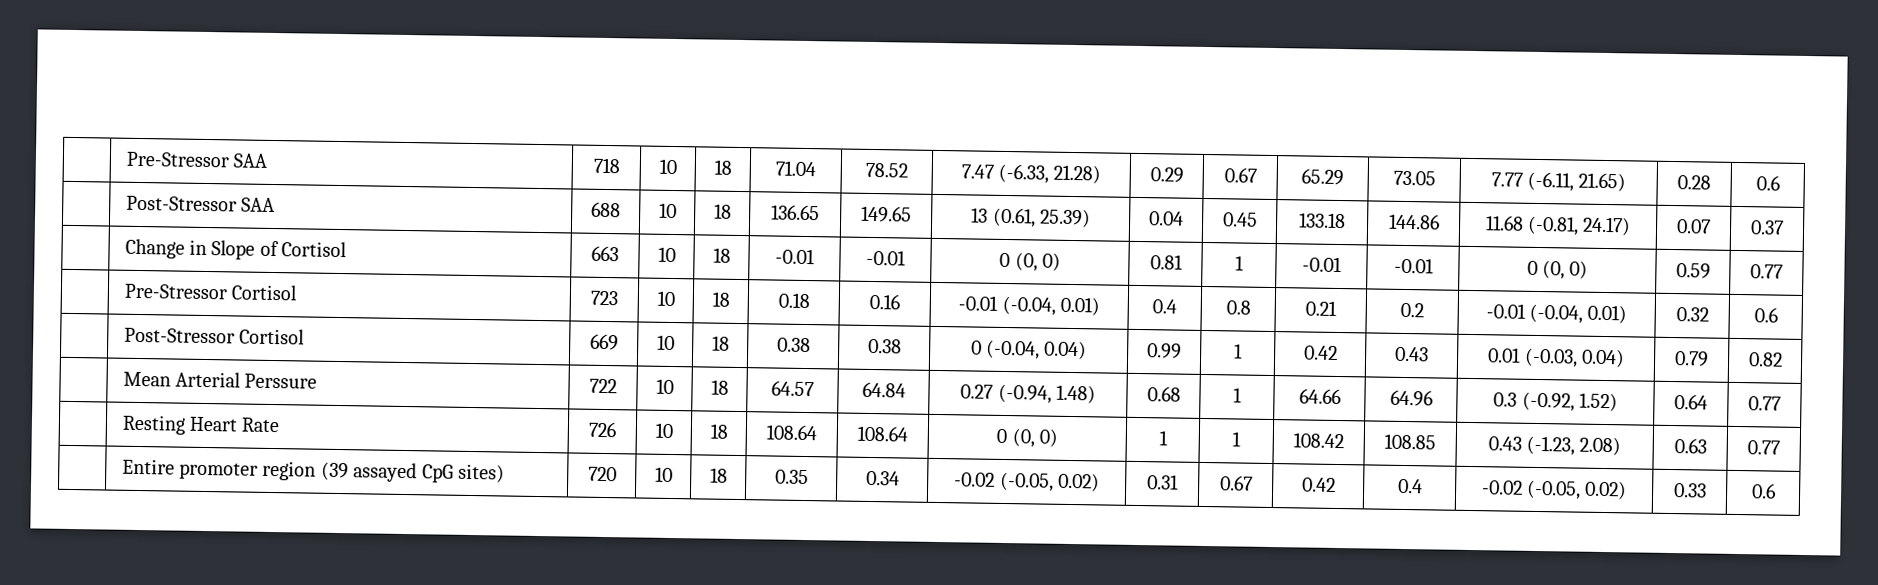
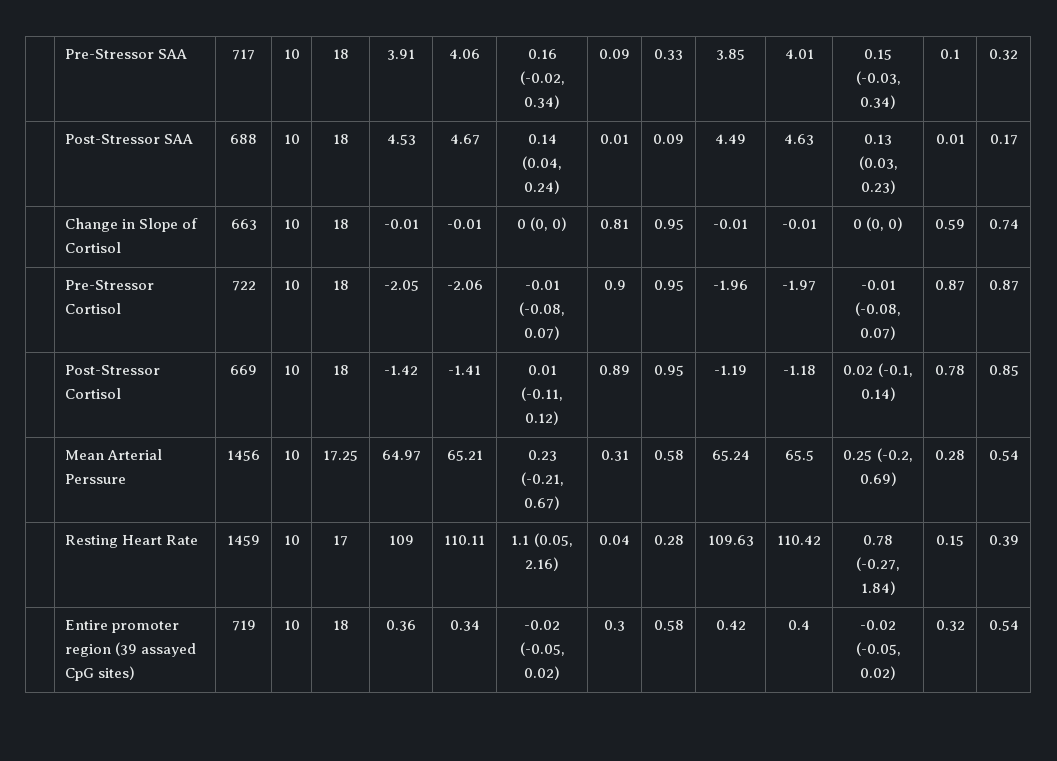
- | Pre-Stressor SAA | 718 | 10 | 18 | 71.04 | 78.52 | 7.47 (-6.33, 21.28) | 0.29 | 0.67 | 65.29 | 73.05 | 7.77 (-6.11, 21.65) | 0.28 | 0.6
+ | Pre-Stressor SAA | 717 | 10 | 18 | 3.91 | 4.06 | 0.16 (-0.02, 0.34) | 0.09 | 0.33 | 3.85 | 4.01 | 0.15 (-0.03, 0.34) | 0.1 | 0.32
- | Post-Stressor SAA | 688 | 10 | 18 | 136.65 | 149.65 | 13 (0.61, 25.39) | 0.04 | 0.45 | 133.18 | 144.86 | 11.68 (-0.81, 24.17) | 0.07 | 0.37
+ | Post-Stressor SAA | 688 | 10 | 18 | 4.53 | 4.67 | 0.14 (0.04, 0.24) | 0.01 | 0.09 | 4.49 | 4.63 | 0.13 (0.03, 0.23) | 0.01 | 0.17
- | Change in Slope of Cortisol | 663 | 10 | 18 | -0.01 | -0.01 | 0 (0, 0) | 0.81 | 1 | -0.01 | -0.01 | 0 (0, 0) | 0.59 | 0.77
+ | Change in Slope of Cortisol | 663 | 10 | 18 | -0.01 | -0.01 | 0 (0, 0) | 0.81 | 0.95 | -0.01 | -0.01 | 0 (0, 0) | 0.59 | 0.74
- | Pre-Stressor Cortisol | 723 | 10 | 18 | 0.18 | 0.16 | -0.01 (-0.04, 0.01) | 0.4 | 0.8 | 0.21 | 0.2 | -0.01 (-0.04, 0.01) | 0.32 | 0.6
+ | Pre-Stressor Cortisol | 722 | 10 | 18 | -2.05 | -2.06 | -0.01 (-0.08, 0.07) | 0.9 | 0.95 | -1.96 | -1.97 | -0.01 (-0.08, 0.07) | 0.87 | 0.87
- | Post-Stressor Cortisol | 669 | 10 | 18 | 0.38 | 0.38 | 0 (-0.04, 0.04) | 0.99 | 1 | 0.42 | 0.43 | 0.01 (-0.03, 0.04) | 0.79 | 0.82
+ | Post-Stressor Cortisol | 669 | 10 | 18 | -1.42 | -1.41 | 0.01 (-0.11, 0.12) | 0.89 | 0.95 | -1.19 | -1.18 | 0.02 (-0.1, 0.14) | 0.78 | 0.85
- | Mean Arterial Perssure | 722 | 10 | 18 | 64.57 | 64.84 | 0.27 (-0.94, 1.48) | 0.68 | 1 | 64.66 | 64.96 | 0.3 (-0.92, 1.52) | 0.64 | 0.77
+ | Mean Arterial Perssure | 1456 | 10 | 17.25 | 64.97 | 65.21 | 0.23 (-0.21, 0.67) | 0.31 | 0.58 | 65.24 | 65.5 | 0.25 (-0.2, 0.69) | 0.28 | 0.54
- | Resting Heart Rate | 726 | 10 | 18 | 108.64 | 108.64 | 0 (0, 0) | 1 | 1 | 108.42 | 108.85 | 0.43 (-1.23, 2.08) | 0.63 | 0.77
+ | Resting Heart Rate | 1459 | 10 | 17 | 109 | 110.11 | 1.1 (0.05, 2.16) | 0.04 | 0.28 | 109.63 | 110.42 | 0.78 (-0.27, 1.84) | 0.15 | 0.39
- | Entire promoter region (39 assayed CpG sites) | 720 | 10 | 18 | 0.35 | 0.34 | -0.02 (-0.05, 0.02) | 0.31 | 0.67 | 0.42 | 0.4 | -0.02 (-0.05, 0.02) | 0.33 | 0.6
+ | Entire promoter region (39 assayed CpG sites) | 719 | 10 | 18 | 0.36 | 0.34 | -0.02 (-0.05, 0.02) | 0.3 | 0.58 | 0.42 | 0.4 | -0.02 (-0.05, 0.02) | 0.32 | 0.54

